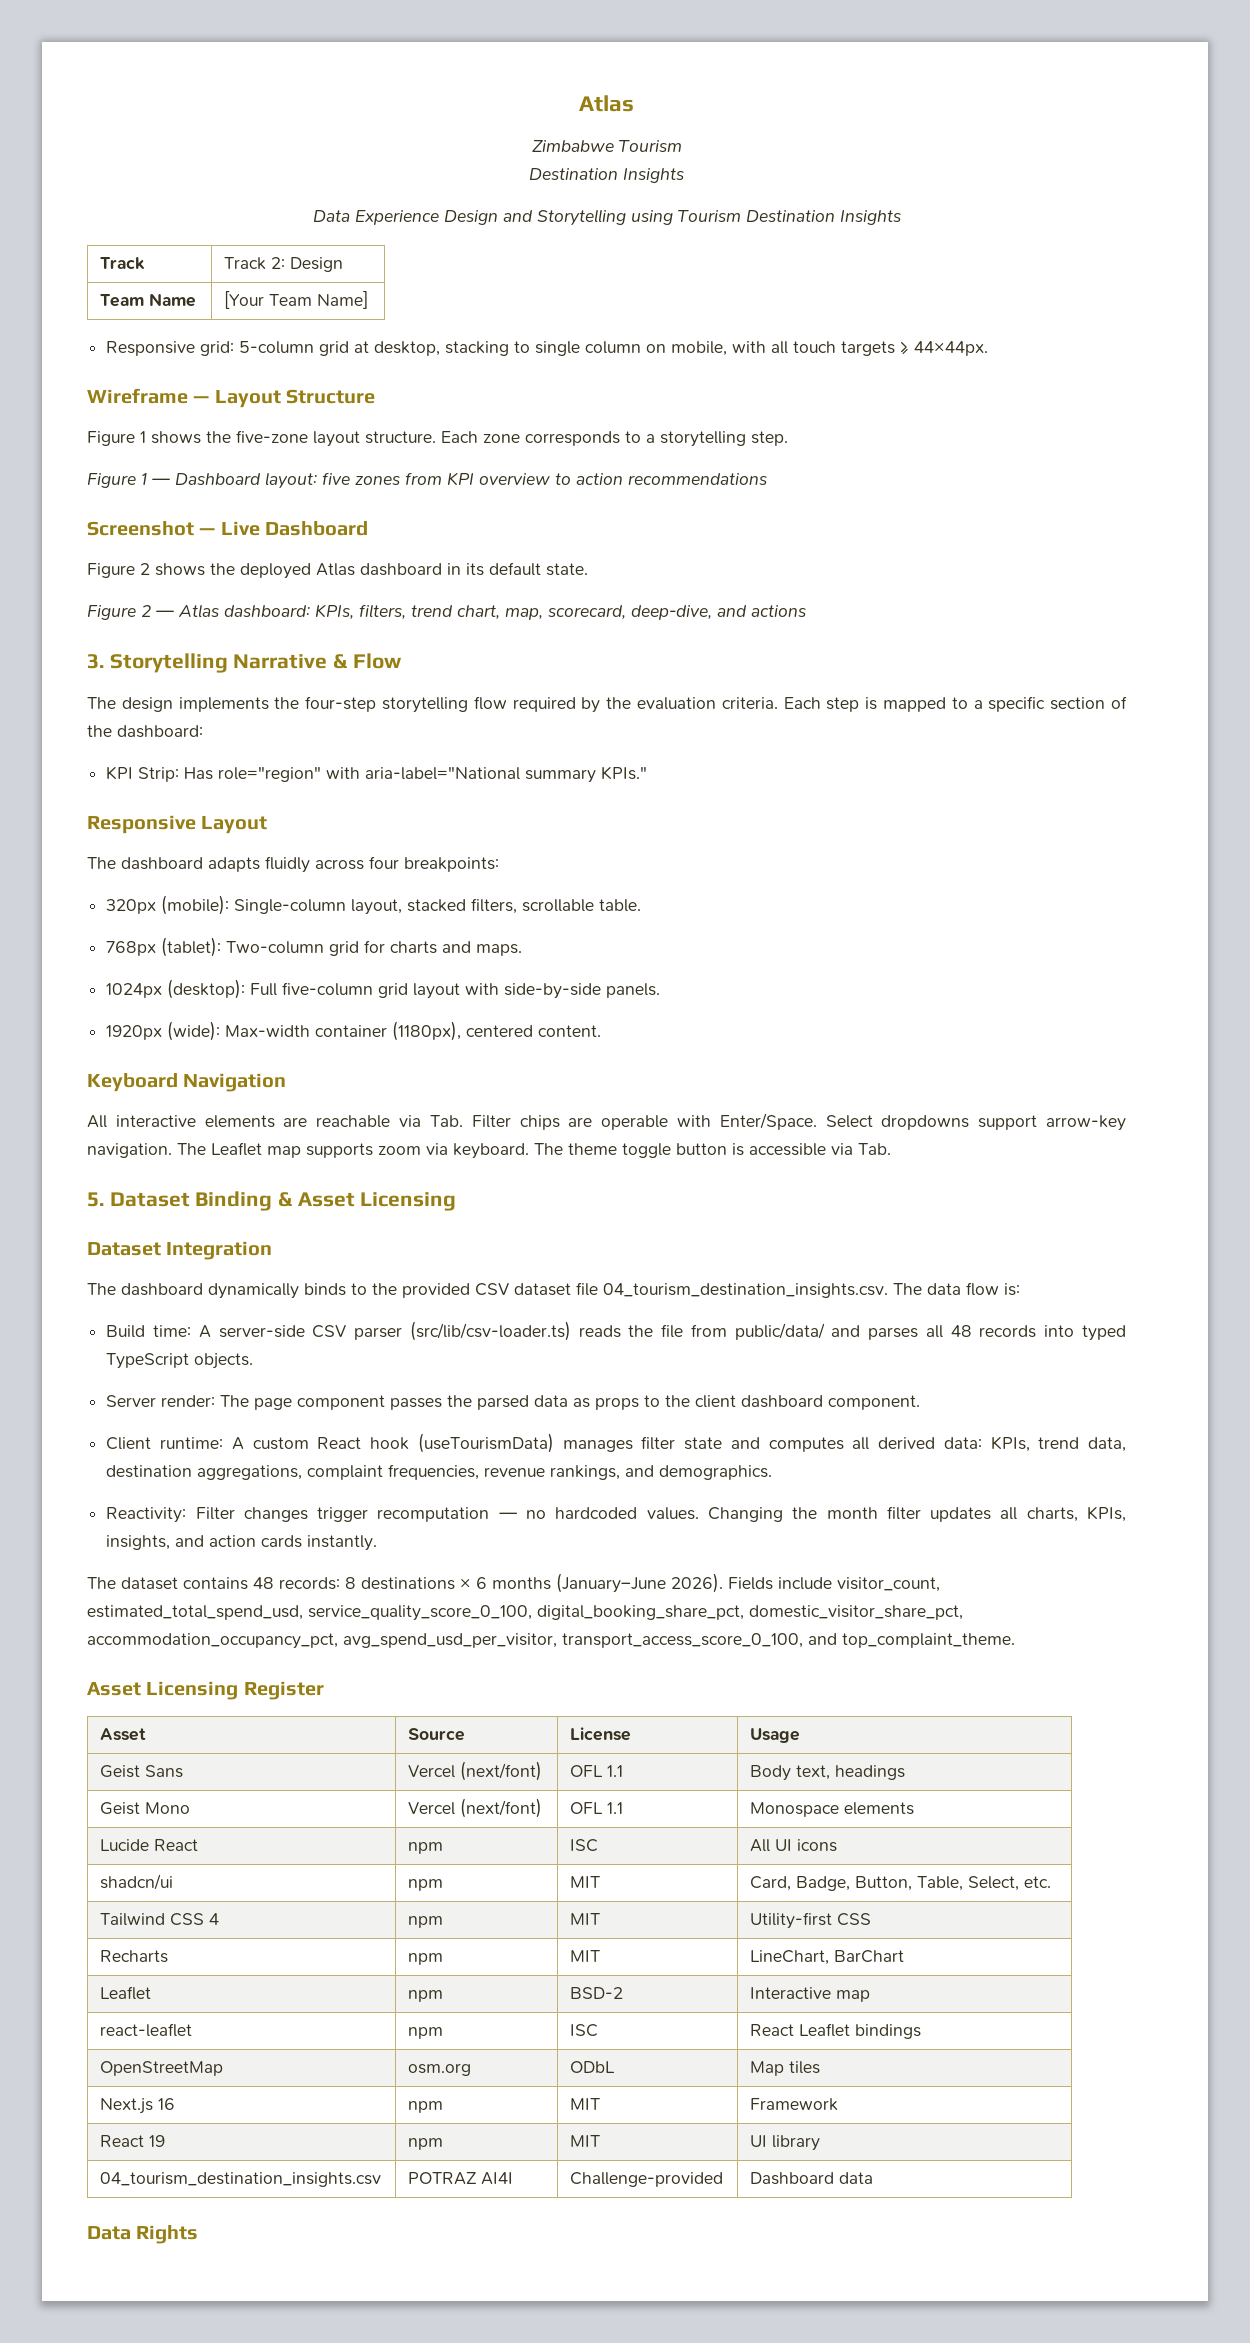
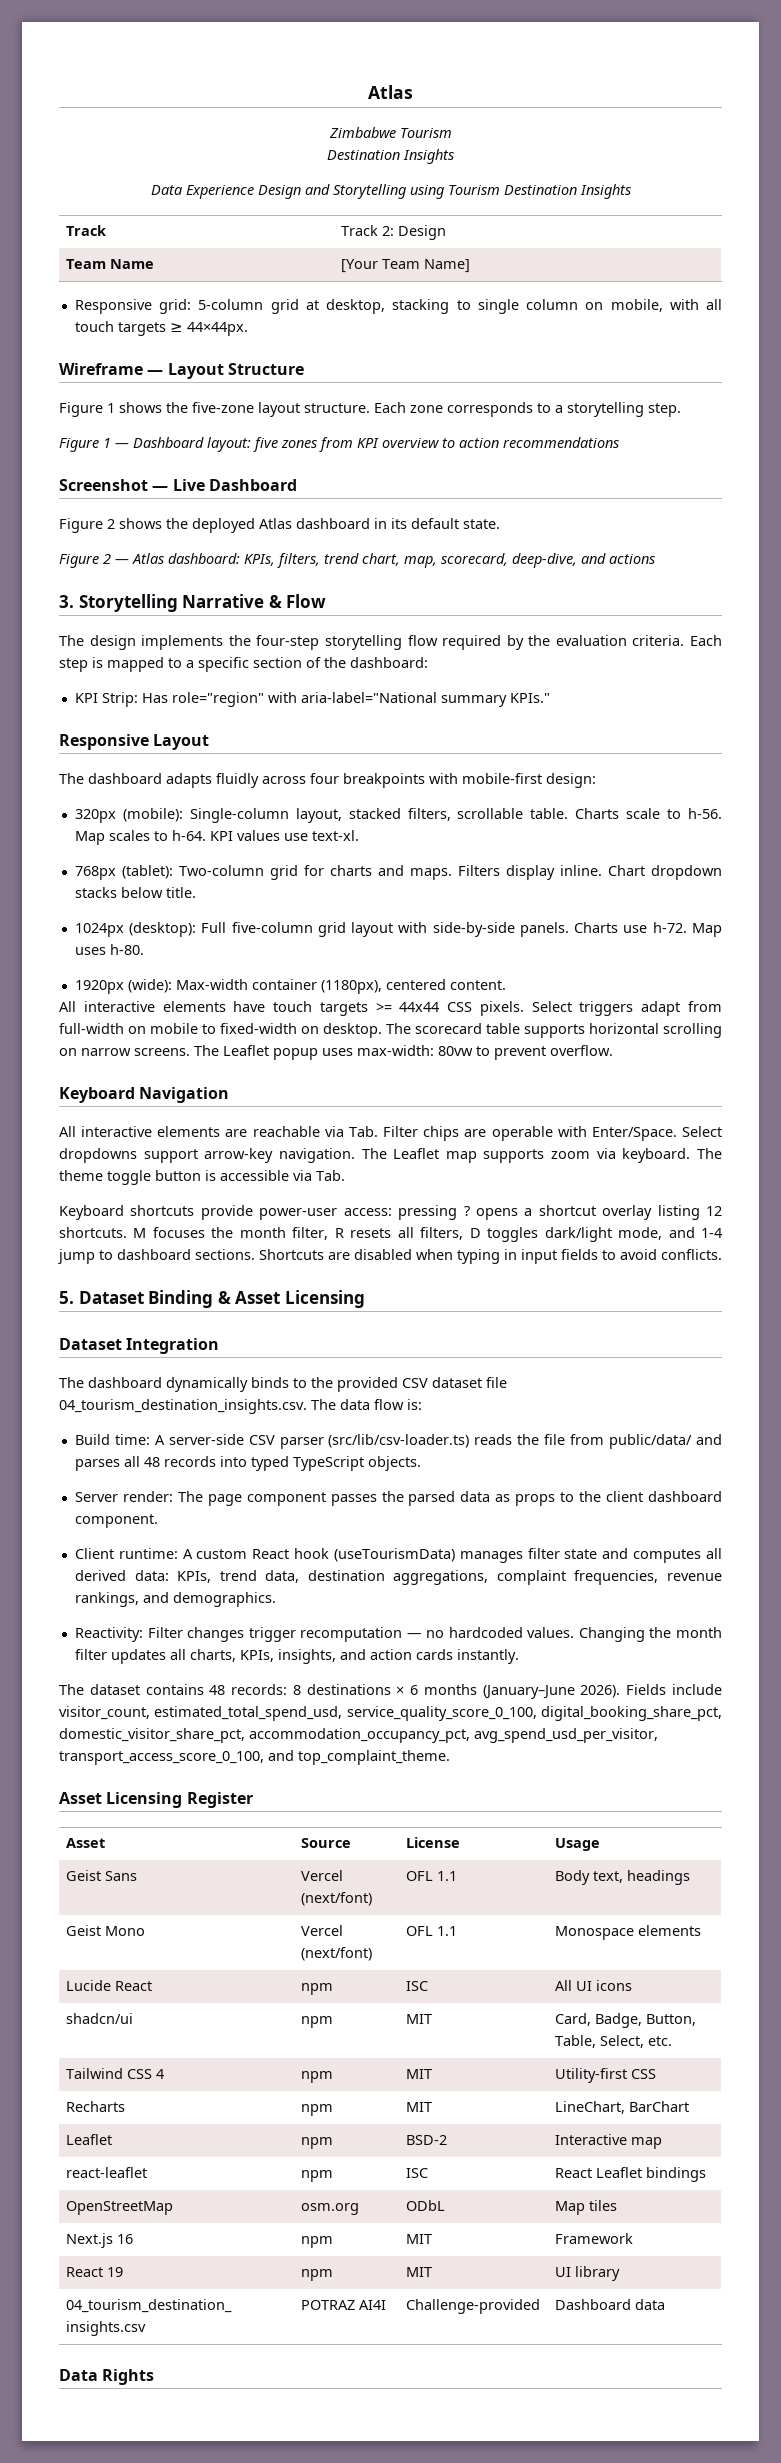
- The dashboard adapts fluidly across four breakpoints:
+ The dashboard adapts fluidly across four breakpoints with mobile-first design:
+ Charts scale to h-56. Map scales to h-64. KPI values use text-xl.
+ Filters display inline. Chart dropdown stacks below title.
+ Charts use h-72. Map uses h-80.
+ All interactive elements have touch targets >= 44x44 CSS pixels. Select triggers adapt from full-width on mobile to fixed-width on desktop. The scorecard table supports horizontal scrolling on narrow screens. The Leaflet popup uses max-width: 80vw to prevent overflow.
+ Keyboard shortcuts provide power-user access: pressing ? opens a shortcut overlay listing 12 shortcuts. M focuses the month filter, R resets all filters, D toggles dark/light mode, and 1-4 jump to dashboard sections. Shortcuts are disabled when typing in input fields to avoid conflicts.

